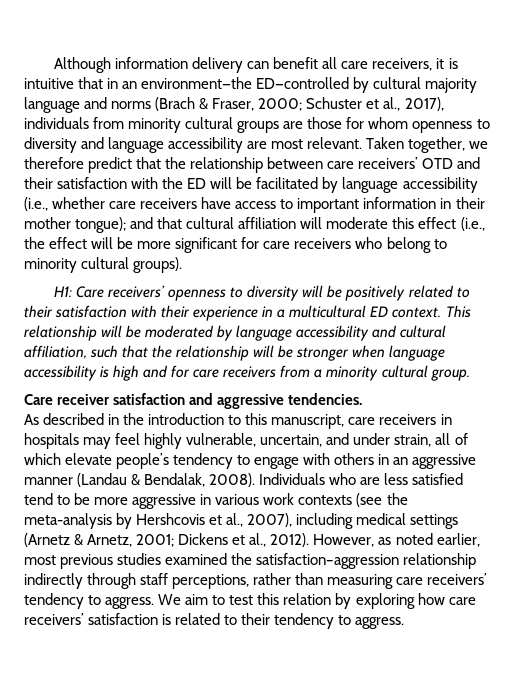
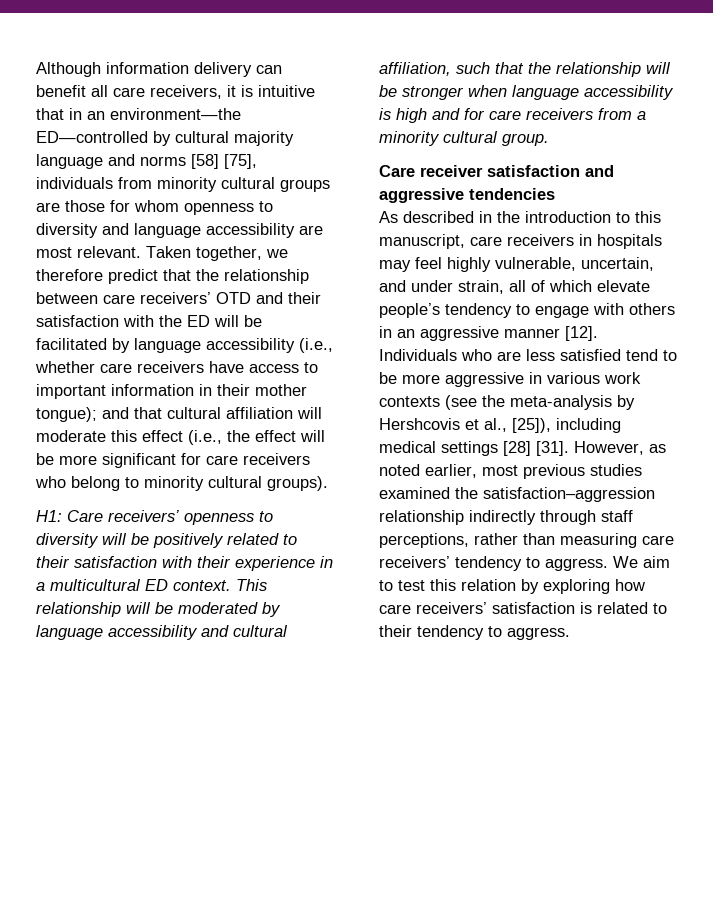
- Although information delivery can benefit all care receivers, it is intuitive that in an environment—the ED—controlled by cultural majority language and norms (Brach & Fraser, 2000; Schuster et al., 2017), individuals from minority cultural groups are those for whom openness to diversity and language accessibility are most relevant.
+ Although information delivery can benefit all care receivers, it is intuitive that in an environment—the ED—controlled by cultural majority language and norms [58] [75], individuals from minority cultural groups are those for whom openness to diversity and language accessibility are most relevant.
- Care receiver satisfaction and aggressive tendencies.
+ Care receiver satisfaction and aggressive tendencies
- As described in the introduction to this manuscript, care receivers in hospitals may feel highly vulnerable, uncertain, and under strain, all of which elevate people’s tendency to engage with others in an aggressive manner (Landau & Bendalak, 2008).
+ As described in the introduction to this manuscript, care receivers in hospitals may feel highly vulnerable, uncertain, and under strain, all of which elevate people’s tendency to engage with others in an aggressive manner [12].
- Individuals who are less satisfied tend to be more aggressive in various work contexts (see the meta-analysis by Hershcovis et al., 2007), including medical settings (Arnetz & Arnetz, 2001; Dickens et al., 2012).
+ Individuals who are less satisfied tend to be more aggressive in various work contexts (see the meta-analysis by Hershcovis et al., [25]), including medical settings [28] [31].

